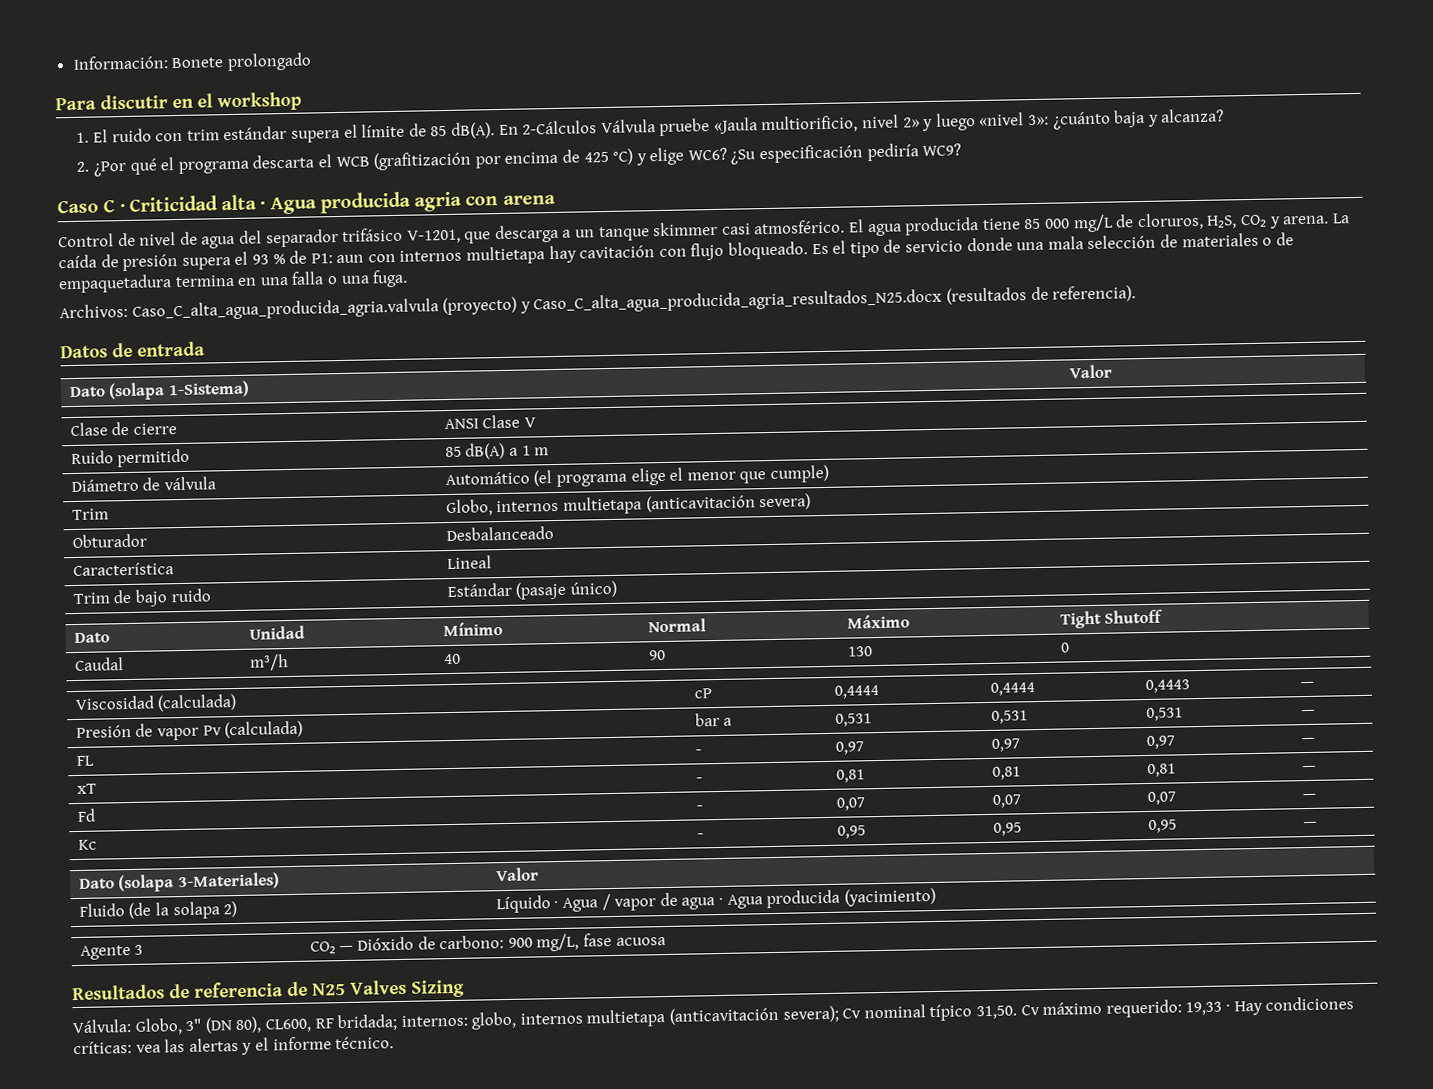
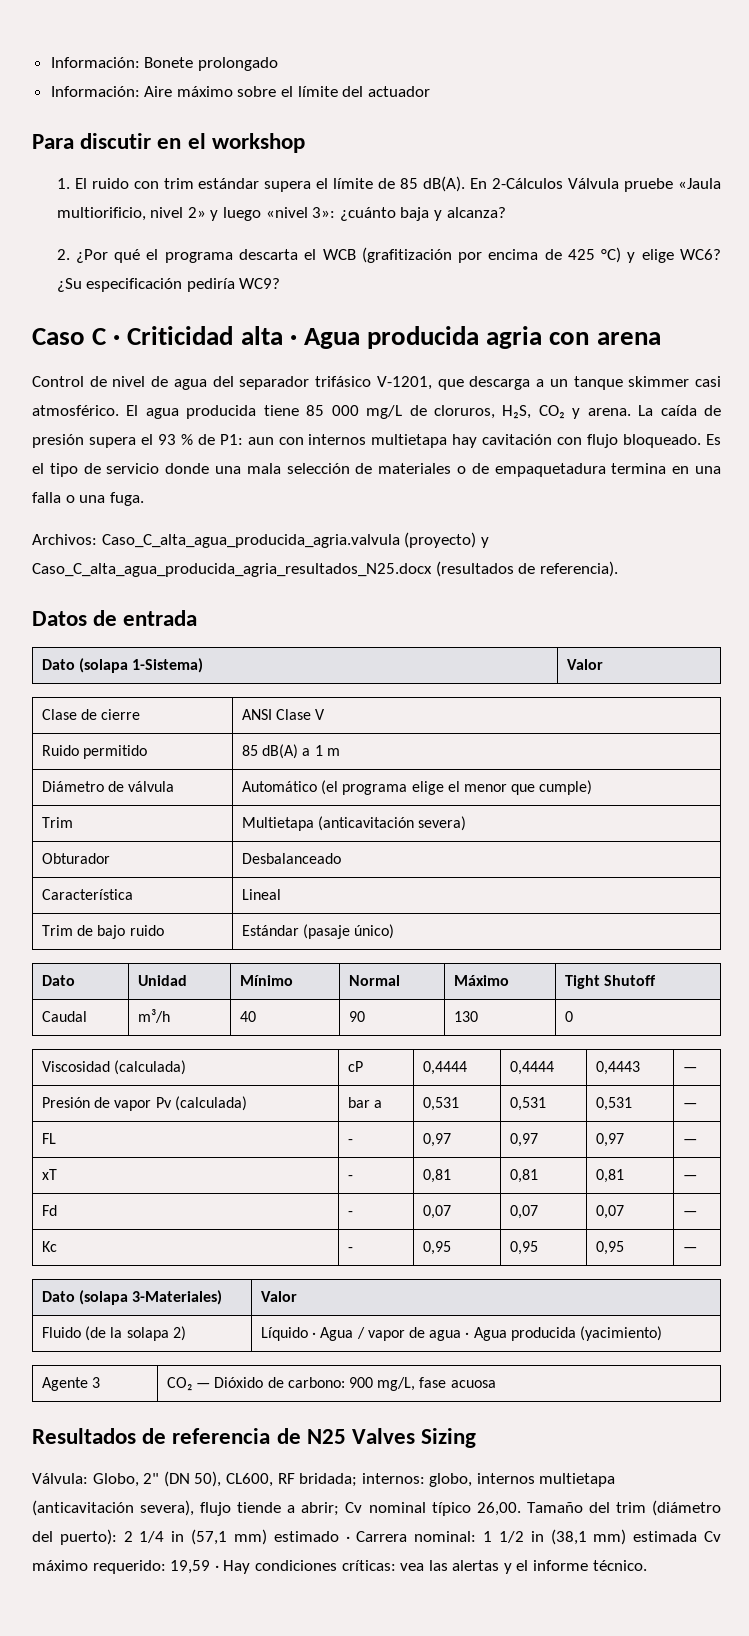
+ Información: Aire máximo sobre el límite del actuador
- Trim | Globo, internos multietapa (anticavitación severa)
+ Trim | Multietapa (anticavitación severa)
- Válvula: Globo, 3" (DN 80), CL600, RF bridada; internos: globo, internos multietapa (anticavitación severa); Cv nominal típico 31,50. Cv máximo requerido: 19,33 · Hay condiciones críticas: vea las alertas y el informe técnico.
+ Válvula: Globo, 2" (DN 50), CL600, RF bridada; internos: globo, internos multietapa (anticavitación severa), flujo tiende a abrir; Cv nominal típico 26,00. Tamaño del trim (diámetro del puerto): 2 1/4 in (57,1 mm) estimado · Carrera nominal: 1 1/2 in (38,1 mm) estimada Cv máximo requerido: 19,59 · Hay condiciones críticas: vea las alertas y el informe técnico.

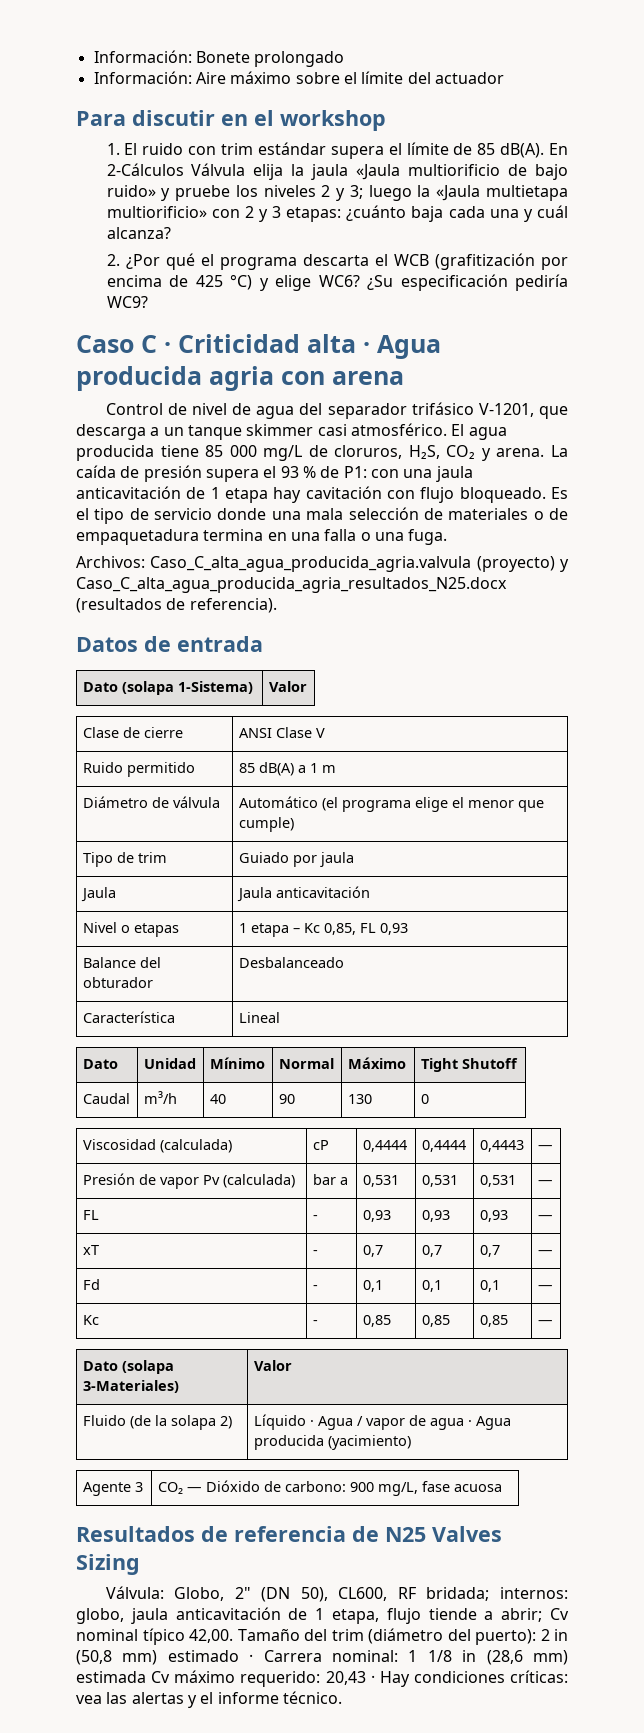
- En 2-Cálculos Válvula pruebe «Jaula multiorificio, nivel 2» y luego «nivel 3»: ¿cuánto baja y alcanza?
+ En 2-Cálculos Válvula elija la jaula «Jaula multiorificio de bajo ruido» y pruebe los niveles 2 y 3; luego la «Jaula multietapa multiorificio» con 2 y 3 etapas: ¿cuánto baja cada una y cuál alcanza?
- La caída de presión supera el 93 % de P1: aun con internos multietapa hay cavitación con flujo bloqueado.
+ La caída de presión supera el 93 % de P1: con una jaula anticavitación de 1 etapa hay cavitación con flujo bloqueado.
- Trim | Multietapa (anticavitación severa)
- Obturador | Desbalanceado
+ Tipo de trim | Guiado por jaula
+ Jaula | Jaula anticavitación
+ Nivel o etapas | 1 etapa – Kc 0,85, FL 0,93
+ Balance del obturador | Desbalanceado
  Característica | Lineal
- Trim de bajo ruido | Estándar (pasaje único)
- FL | - | 0,97 | 0,97 | 0,97 | —
+ FL | - | 0,93 | 0,93 | 0,93 | —
- xT | - | 0,81 | 0,81 | 0,81 | —
+ xT | - | 0,7 | 0,7 | 0,7 | —
- Fd | - | 0,07 | 0,07 | 0,07 | —
+ Fd | - | 0,1 | 0,1 | 0,1 | —
- Kc | - | 0,95 | 0,95 | 0,95 | —
+ Kc | - | 0,85 | 0,85 | 0,85 | —
- Válvula: Globo, 2" (DN 50), CL600, RF bridada; internos: globo, internos multietapa (anticavitación severa), flujo tiende a abrir; Cv nominal típico 26,00.
+ Válvula: Globo, 2" (DN 50), CL600, RF bridada; internos: globo, jaula anticavitación de 1 etapa, flujo tiende a abrir; Cv nominal típico 42,00.
- Tamaño del trim (diámetro del puerto): 2 1/4 in (57,1 mm) estimado · Carrera nominal: 1 1/2 in (38,1 mm) estimada Cv máximo requerido: 19,59 · Hay condiciones críticas: vea las alertas y el informe técnico.
+ Tamaño del trim (diámetro del puerto): 2 in (50,8 mm) estimado · Carrera nominal: 1 1/8 in (28,6 mm) estimada Cv máximo requerido: 20,43 · Hay condiciones críticas: vea las alertas y el informe técnico.

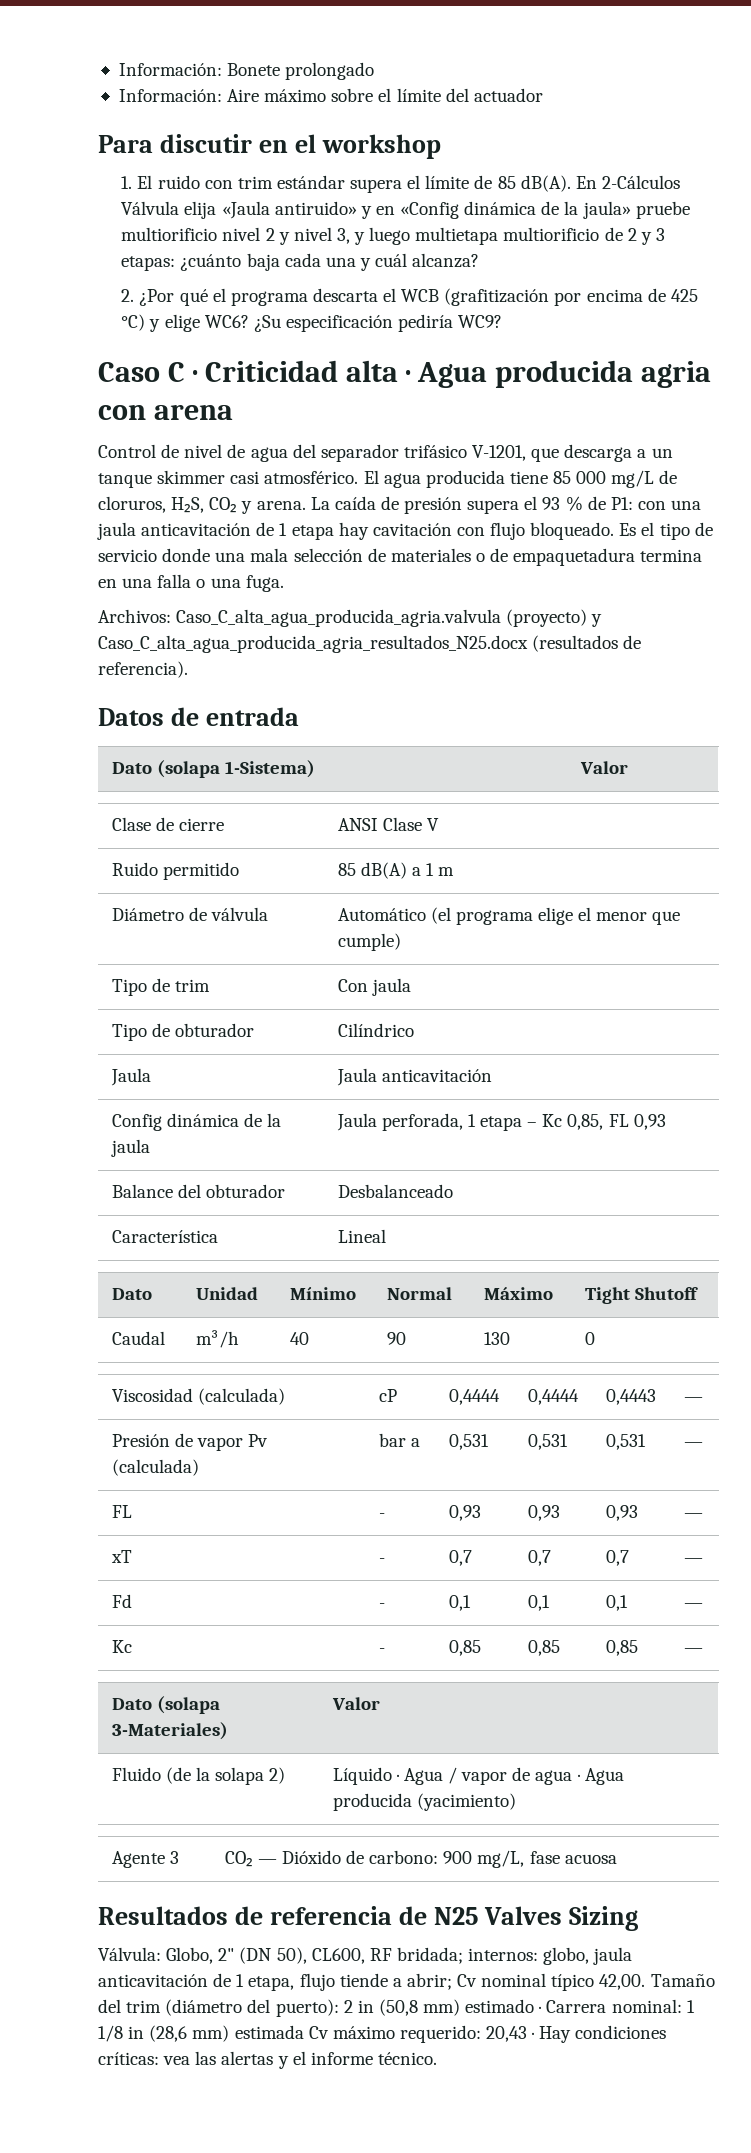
- En 2-Cálculos Válvula elija la jaula «Jaula multiorificio de bajo ruido» y pruebe los niveles 2 y 3; luego la «Jaula multietapa multiorificio» con 2 y 3 etapas: ¿cuánto baja cada una y cuál alcanza?
+ En 2-Cálculos Válvula elija «Jaula antiruido» y en «Config dinámica de la jaula» pruebe multiorificio nivel 2 y nivel 3, y luego multietapa multiorificio de 2 y 3 etapas: ¿cuánto baja cada una y cuál alcanza?
- Tipo de trim | Guiado por jaula
+ Tipo de trim | Con jaula
+ Tipo de obturador | Cilíndrico
- Nivel o etapas | 1 etapa – Kc 0,85, FL 0,93
+ Config dinámica de la jaula | Jaula perforada, 1 etapa – Kc 0,85, FL 0,93

